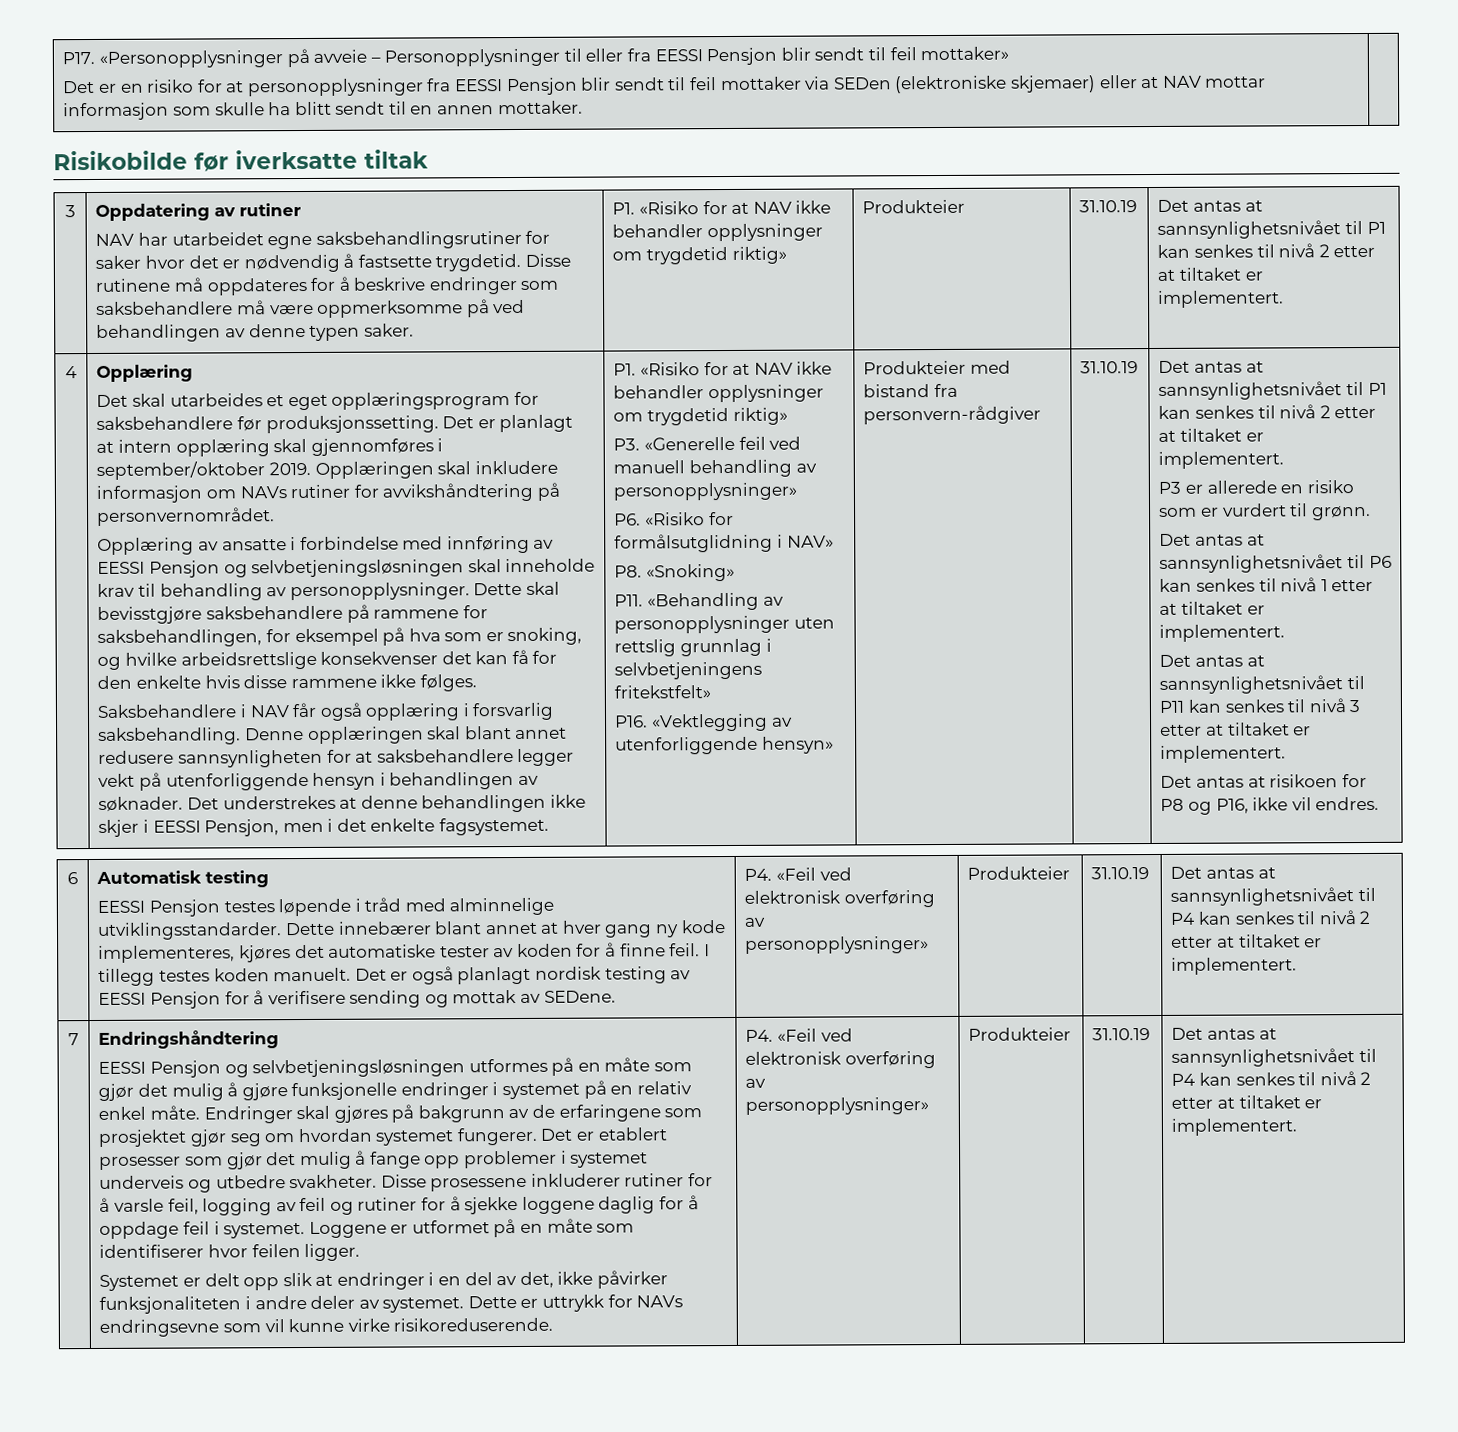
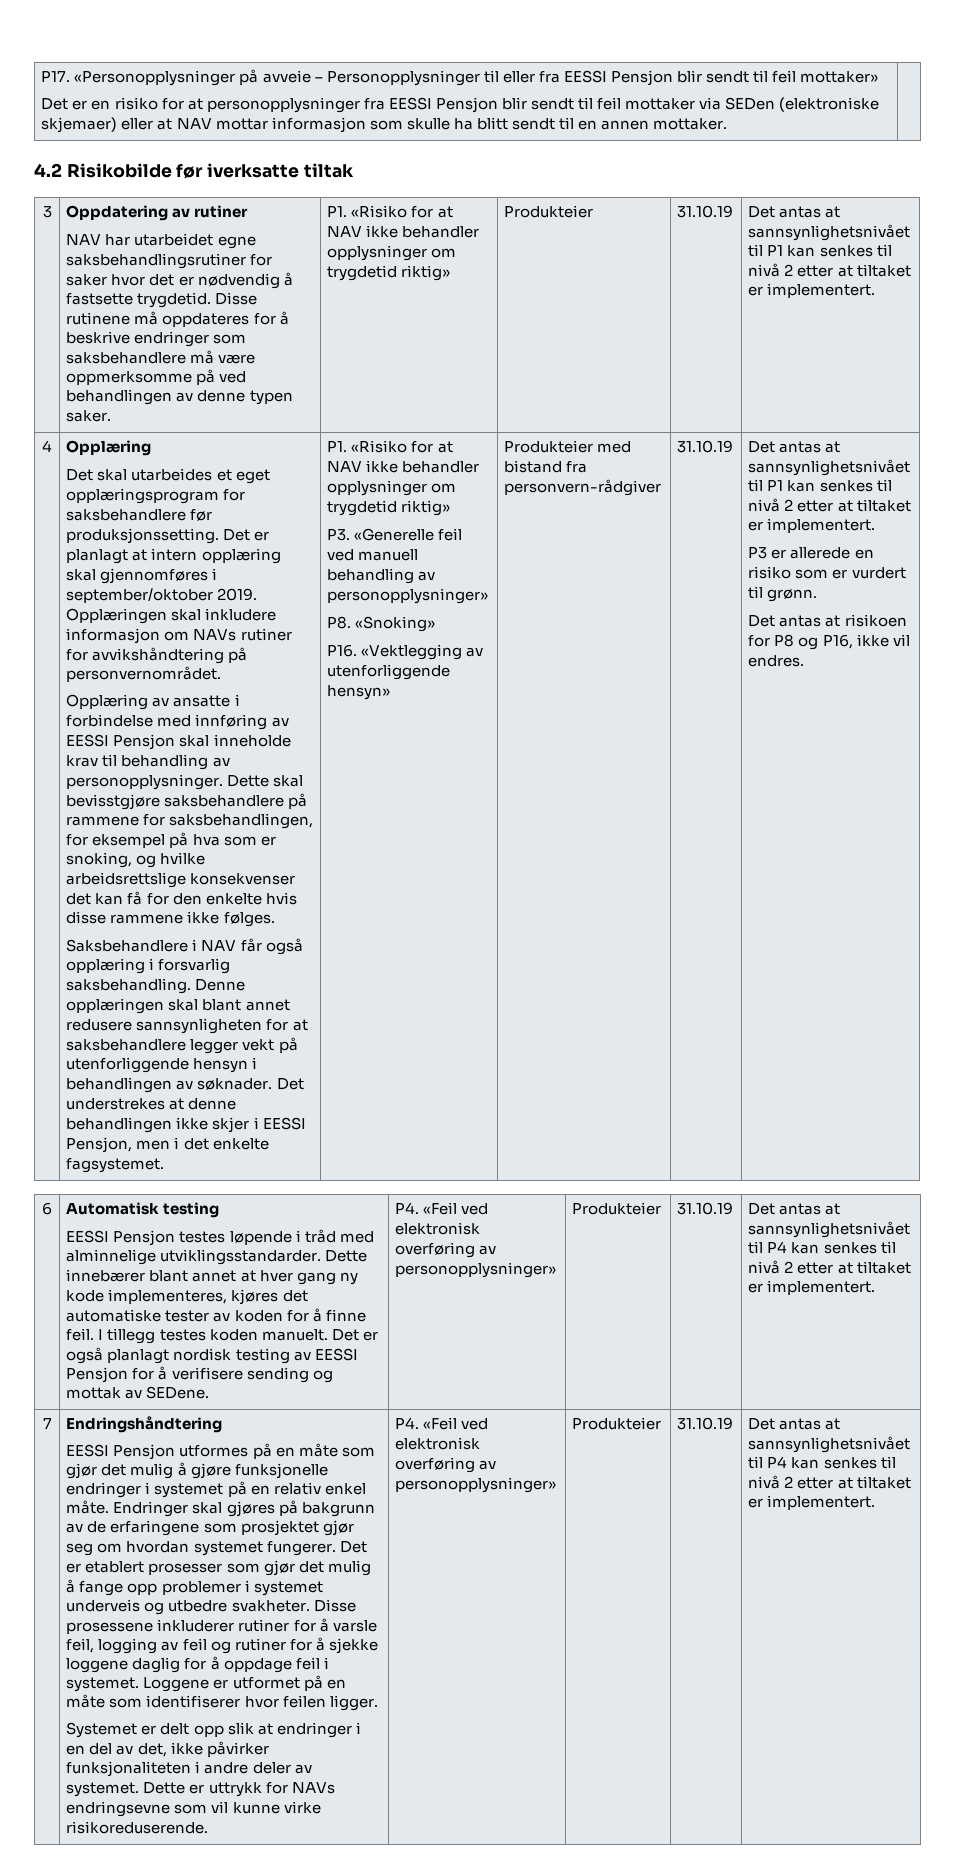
- Risikobilde før iverksatte tiltak
+ 4.2 Risikobilde før iverksatte tiltak
- Opplæring av ansatte i forbindelse med innføring av EESSI Pensjon og selvbetjeningsløsningen skal inneholde krav til behandling av personopplysninger.
+ Opplæring av ansatte i forbindelse med innføring av EESSI Pensjon skal inneholde krav til behandling av personopplysninger.
- P6. «Risiko for formålsutglidning i NAV»
  P8. «Snoking»
- P11. «Behandling av personopplysninger uten rettslig grunnlag i selvbetjeningens fritekstfelt»
- Det antas at sannsynlighetsnivået til P6 kan senkes til nivå 1 etter at tiltaket er implementert.
- Det antas at sannsynlighetsnivået til P11 kan senkes til nivå 3 etter at tiltaket er implementert.
- EESSI Pensjon og selvbetjeningsløsningen utformes på en måte som gjør det mulig å gjøre funksjonelle endringer i systemet på en relativ enkel måte.
+ EESSI Pensjon utformes på en måte som gjør det mulig å gjøre funksjonelle endringer i systemet på en relativ enkel måte.

